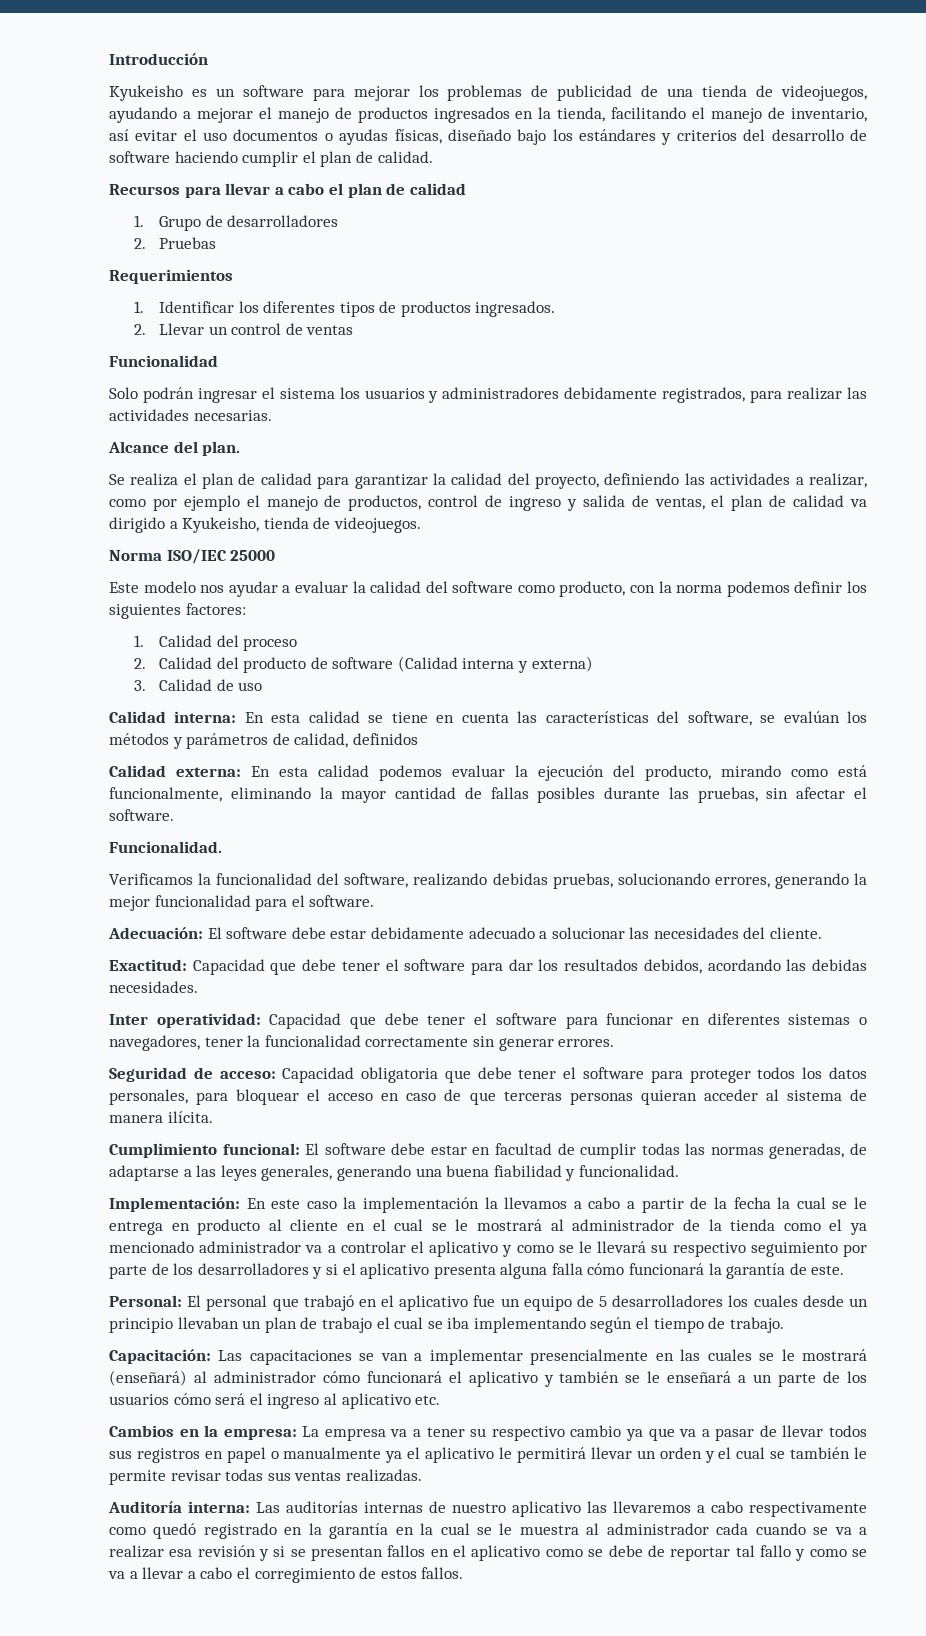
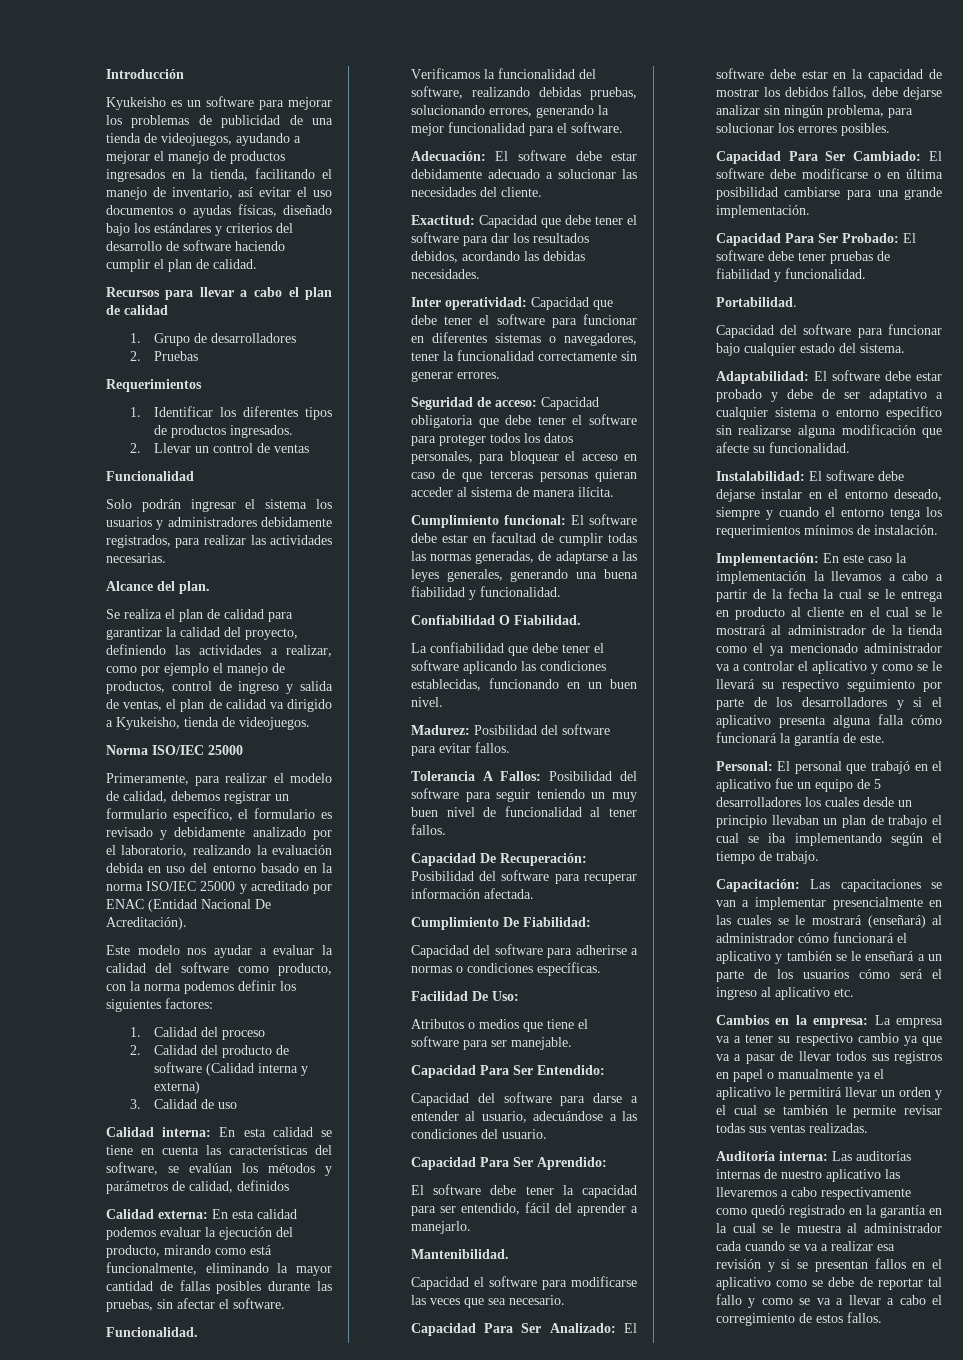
+ Primeramente, para realizar el modelo de calidad, debemos registrar un formulario específico, el formulario es revisado y debidamente analizado por el laboratorio, realizando la evaluación debida en uso del entorno basado en la norma ISO/IEC 25000 y acreditado por ENAC (Entidad Nacional De Acreditación).
+ Confiabilidad O Fiabilidad.
+ La confiabilidad que debe tener el software aplicando las condiciones establecidas, funcionando en un buen nivel.
+ Madurez: Posibilidad del software para evitar fallos.
+ Tolerancia A Fallos: Posibilidad del software para seguir teniendo un muy buen nivel de funcionalidad al tener fallos.
+ Capacidad De Recuperación: Posibilidad del software para recuperar información afectada.
+ Cumplimiento De Fiabilidad:
+ Capacidad del software para adherirse a normas o condiciones específicas.
+ Facilidad De Uso:
+ Atributos o medios que tiene el software para ser manejable.
+ Capacidad Para Ser Entendido:
+ Capacidad del software para darse a entender al usuario, adecuándose a las condiciones del usuario.
+ Capacidad Para Ser Aprendido:
+ El software debe tener la capacidad para ser entendido, fácil del aprender a manejarlo.
+ Mantenibilidad.
+ Capacidad el software para modificarse las veces que sea necesario.
+ Capacidad Para Ser Analizado: El software debe estar en la capacidad de mostrar los debidos fallos, debe dejarse analizar sin ningún problema, para solucionar los errores posibles.
+ Capacidad Para Ser Cambiado: El software debe modificarse o en última posibilidad cambiarse para una grande implementación.
+ Capacidad Para Ser Probado: El software debe tener pruebas de fiabilidad y funcionalidad.
+ Portabilidad.
+ Capacidad del software para funcionar bajo cualquier estado del sistema.
+ Adaptabilidad: El software debe estar probado y debe de ser adaptativo a cualquier sistema o entorno especifico sin realizarse alguna modificación que afecte su funcionalidad.
+ Instalabilidad: El software debe dejarse instalar en el entorno deseado, siempre y cuando el entorno tenga los requerimientos mínimos de instalación.

